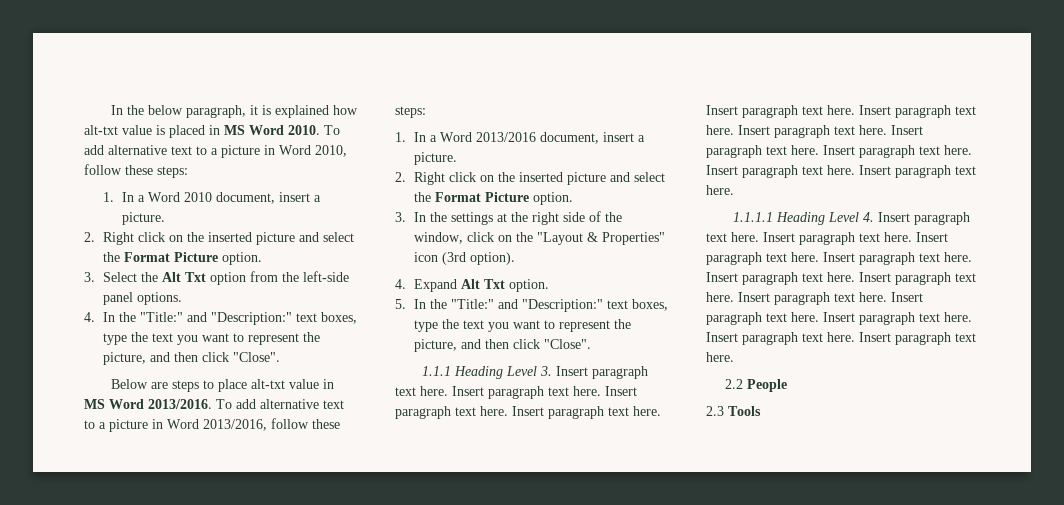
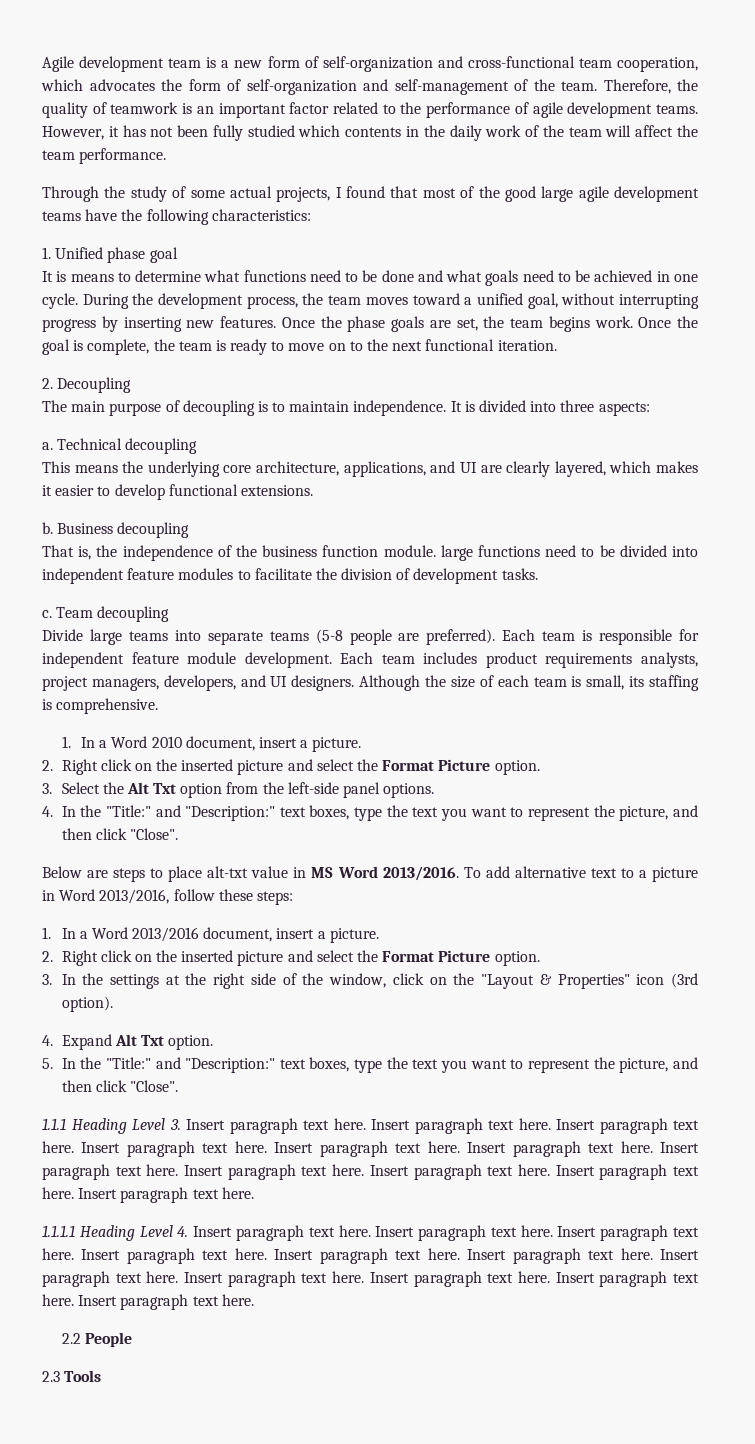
- In the below paragraph, it is explained how alt-txt value is placed in MS Word 2010. To add alternative text to a picture in Word 2010, follow these steps:
+ Agile development team is a new form of self-organization and cross-functional team cooperation, which advocates the form of self-organization and self-management of the team. Therefore, the quality of teamwork is an important factor related to the performance of agile development teams. However, it has not been fully studied which contents in the daily work of the team will affect the team performance.
+ Through the study of some actual projects, I found that most of the good large agile development teams have the following characteristics:
+ 1. Unified phase goal
+ It is means to determine what functions need to be done and what goals need to be achieved in one cycle. During the development process, the team moves toward a unified goal, without interrupting progress by inserting new features. Once the phase goals are set, the team begins work. Once the goal is complete, the team is ready to move on to the next functional iteration.
+ 2. Decoupling
+ The main purpose of decoupling is to maintain independence. It is divided into three aspects:
+ a. Technical decoupling
+ This means the underlying core architecture, applications, and UI are clearly layered, which makes it easier to develop functional extensions.
+ b. Business decoupling
+ That is, the independence of the business function module. large functions need to be divided into independent feature modules to facilitate the division of development tasks.
+ c. Team decoupling
+ Divide large teams into separate teams (5-8 people are preferred). Each team is responsible for independent feature module development. Each team includes product requirements analysts, project managers, developers, and UI designers. Although the size of each team is small, its staffing is comprehensive.

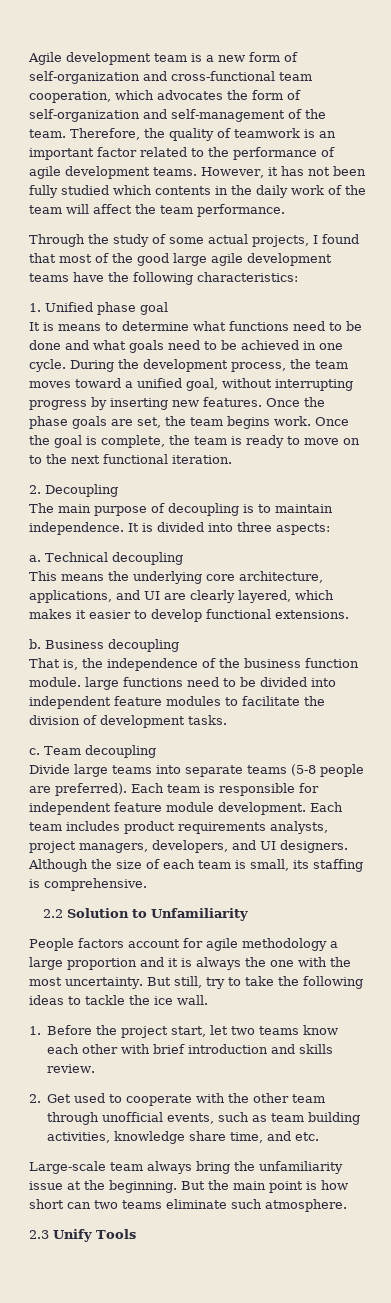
- 1. In a Word 2010 document, insert a picture.
- 2. Right click on the inserted picture and select the Format Picture option.
- 3. Select the Alt Txt option from the left-side panel options.
- 4. In the "Title:" and "Description:" text boxes, type the text you want to represent the picture, and then click "Close".
- Below are steps to place alt-txt value in MS Word 2013/2016. To add alternative text to a picture in Word 2013/2016, follow these steps:
- 1. In a Word 2013/2016 document, insert a picture.
- 2. Right click on the inserted picture and select the Format Picture option.
- 3. In the settings at the right side of the window, click on the "Layout & Properties" icon (3rd option).
- 4. Expand Alt Txt option.
- 5. In the "Title:" and "Description:" text boxes, type the text you want to represent the picture, and then click "Close".
- 1.1.1 Heading Level 3. Insert paragraph text here. Insert paragraph text here. Insert paragraph text here. Insert paragraph text here. Insert paragraph text here. Insert paragraph text here. Insert paragraph text here. Insert paragraph text here. Insert paragraph text here. Insert paragraph text here. Insert paragraph text here.
- 1.1.1.1 Heading Level 4. Insert paragraph text here. Insert paragraph text here. Insert paragraph text here. Insert paragraph text here. Insert paragraph text here. Insert paragraph text here. Insert paragraph text here. Insert paragraph text here. Insert paragraph text here. Insert paragraph text here. Insert paragraph text here.
- 2.2 People
+ 2.2 Solution to Unfamiliarity
+ People factors account for agile methodology a large proportion and it is always the one with the most uncertainty. But still, try to take the following ideas to tackle the ice wall.
+ 1. Before the project start, let two teams know each other with brief introduction and skills review.
+ 2. Get used to cooperate with the other team through unofficial events, such as team building activities, knowledge share time, and etc.
+ Large-scale team always bring the unfamiliarity issue at the beginning. But the main point is how short can two teams eliminate such atmosphere.
- 2.3 Tools
+ 2.3 Unify Tools

